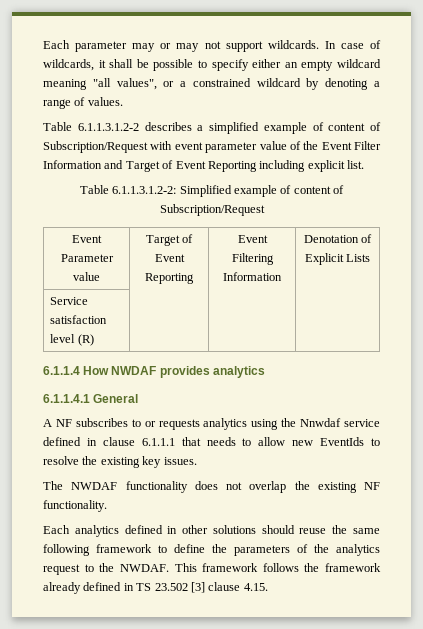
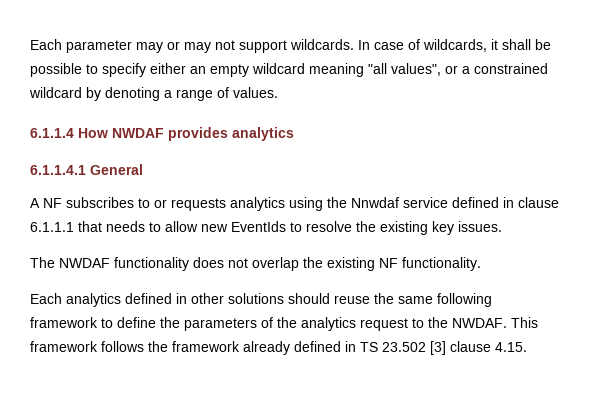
- Table 6.1.1.3.1.2-2 describes a simplified example of content of Subscription/Request with event parameter value of the Event Filter Information and Target of Event Reporting including explicit list.
- Table 6.1.1.3.1.2-2: Simplified example of content of Subscription/Request
- Event Parameter value | Target of Event Reporting | Event Filtering Information | Denotation of Explicit Lists
- Service satisfaction level (R) | | |

